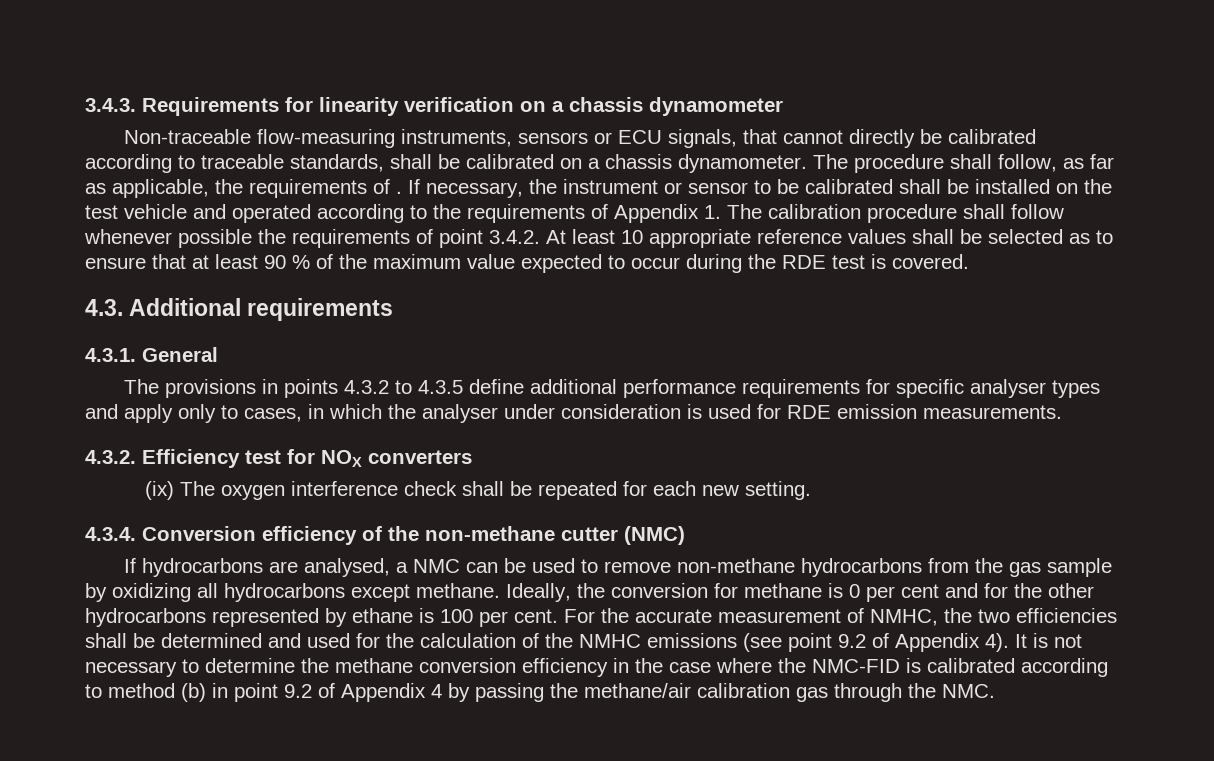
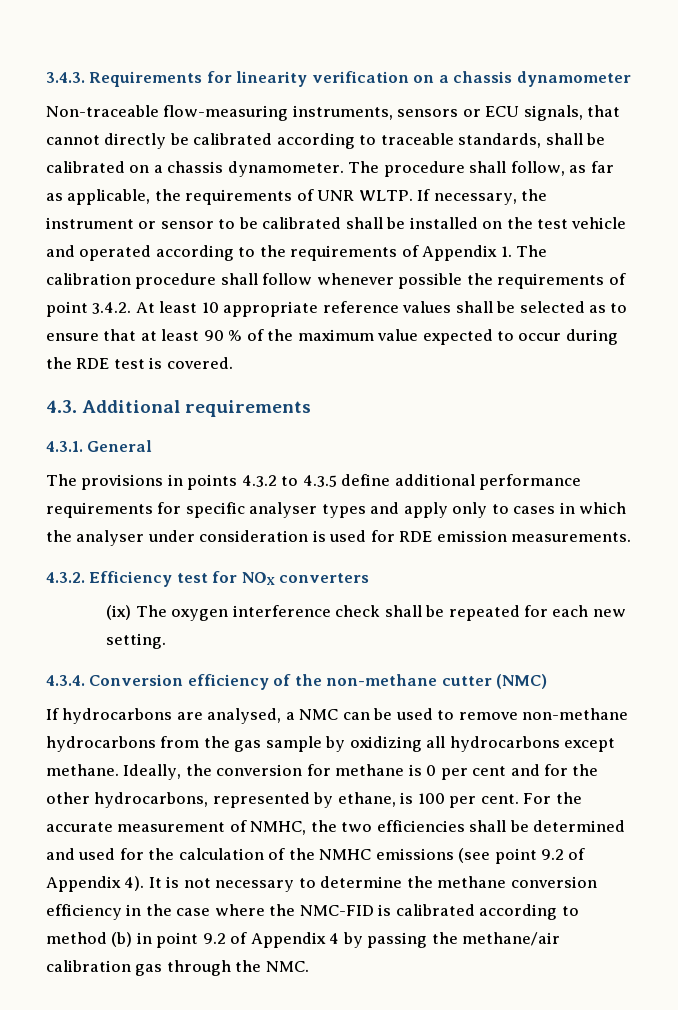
- The procedure shall follow, as far as applicable, the requirements of .
+ The procedure shall follow, as far as applicable, the requirements of UNR WLTP.
- The provisions in points 4.3.2 to 4.3.5 define additional performance requirements for specific analyser types and apply only to cases, in which the analyser under consideration is used for RDE emission measurements.
+ The provisions in points 4.3.2 to 4.3.5 define additional performance requirements for specific analyser types and apply only to cases in which the analyser under consideration is used for RDE emission measurements.
- Ideally, the conversion for methane is 0 per cent and for the other hydrocarbons represented by ethane is 100 per cent.
+ Ideally, the conversion for methane is 0 per cent and for the other hydrocarbons, represented by ethane, is 100 per cent.

